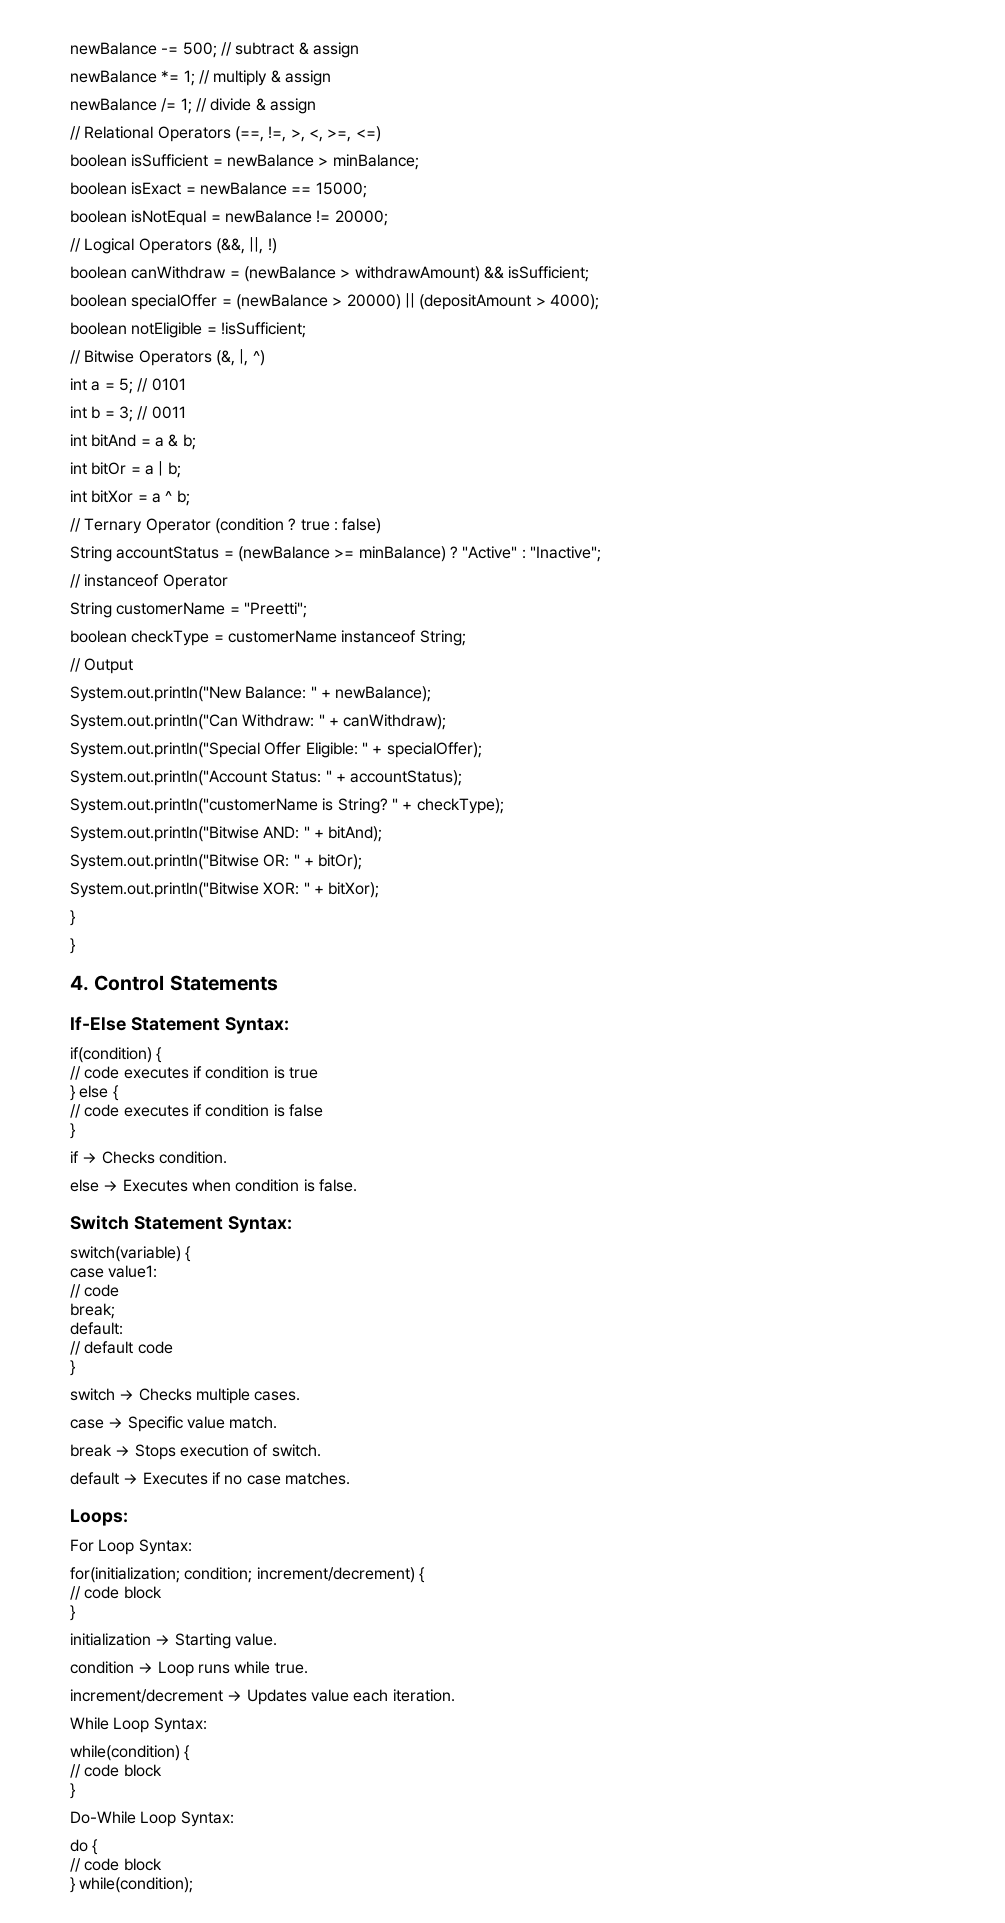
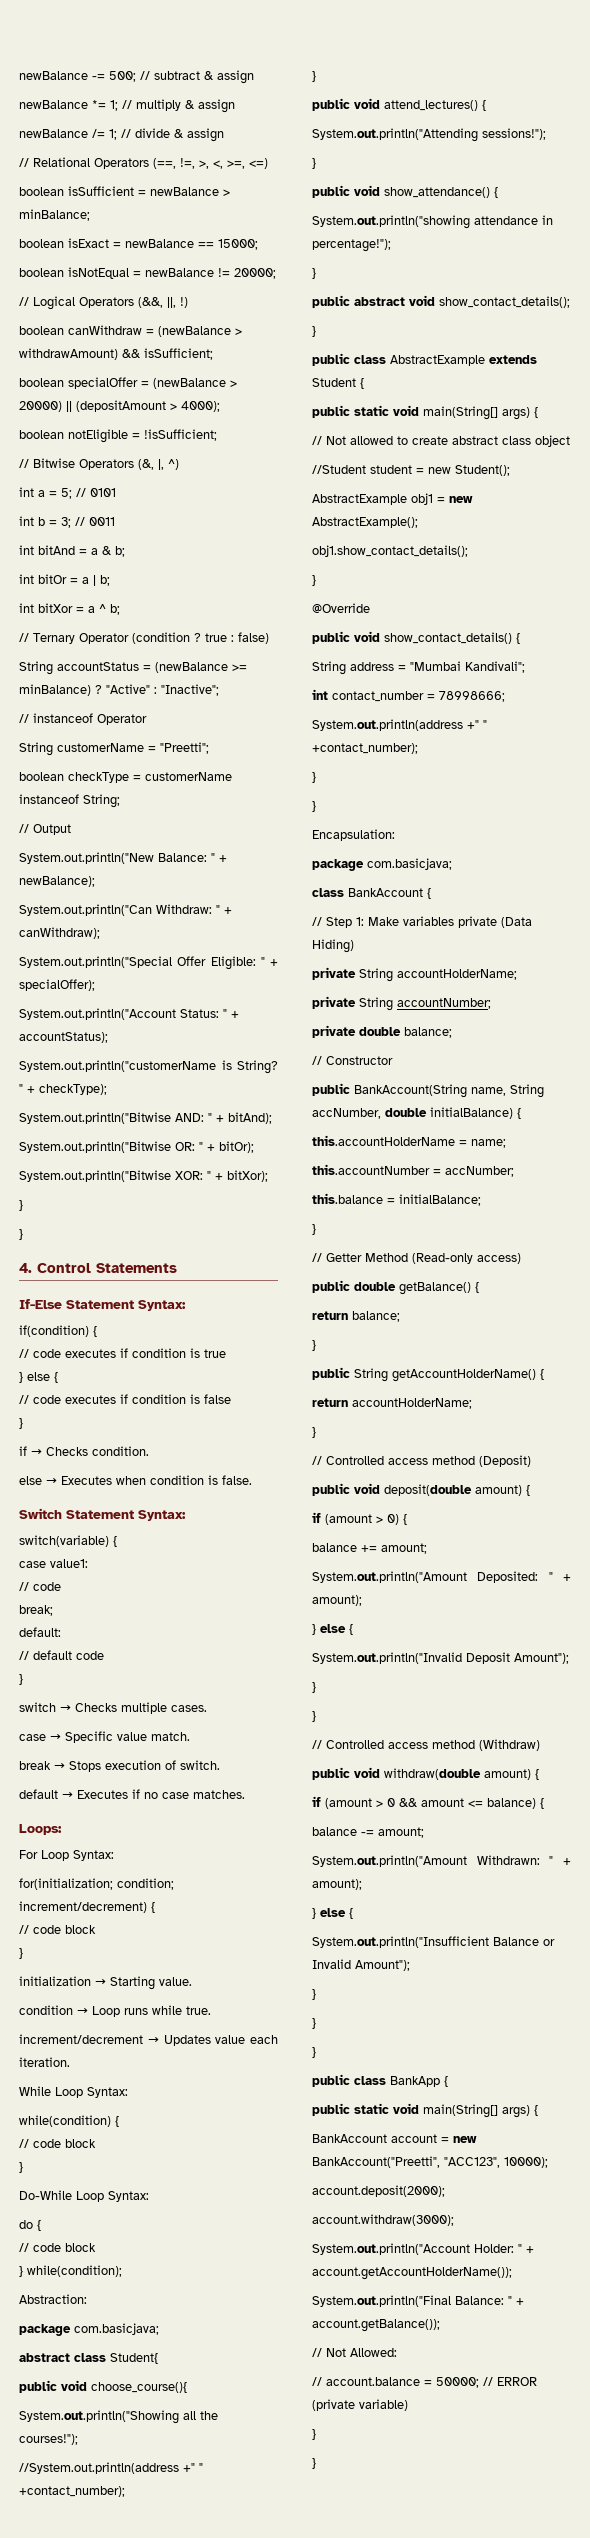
+ Abstraction:
+ package com.basicjava;
+ abstract class Student{
+ public void choose_course(){
+ System.out.println("Showing all the courses!");
+ //System.out.println(address +" " +contact_number);
+ }
+ public void attend_lectures() {
+ System.out.println("Attending sessions!");
+ }
+ public void show_attendance() {
+ System.out.println("showing attendance in percentage!");
+ }
+ public abstract void show_contact_details();
+ }
+ public class AbstractExample extends Student {
+ public static void main(String[] args) {
+ // Not allowed to create abstract class object
+ //Student student = new Student();
+ AbstractExample obj1 = new AbstractExample();
+ obj1.show_contact_details();
+ }
+ @Override
+ public void show_contact_details() {
+ String address = "Mumbai Kandivali";
+ int contact_number = 78998666;
+ System.out.println(address +" " +contact_number);
+ }
+ }
+ Encapsulation:
+ package com.basicjava;
+ class BankAccount {
+ // Step 1: Make variables private (Data Hiding)
+ private String accountHolderName;
+ private String accountNumber;
+ private double balance;
+ // Constructor
+ public BankAccount(String name, String accNumber, double initialBalance) {
+ this.accountHolderName = name;
+ this.accountNumber = accNumber;
+ this.balance = initialBalance;
+ }
+ // Getter Method (Read-only access)
+ public double getBalance() {
+ return balance;
+ }
+ public String getAccountHolderName() {
+ return accountHolderName;
+ }
+ // Controlled access method (Deposit)
+ public void deposit(double amount) {
+ if (amount > 0) {
+ balance += amount;
+ System.out.println("Amount Deposited: " + amount);
+ } else {
+ System.out.println("Invalid Deposit Amount");
+ }
+ }
+ // Controlled access method (Withdraw)
+ public void withdraw(double amount) {
+ if (amount > 0 && amount <= balance) {
+ balance -= amount;
+ System.out.println("Amount Withdrawn: " + amount);
+ } else {
+ System.out.println("Insufficient Balance or Invalid Amount");
+ }
+ }
+ }
+ public class BankApp {
+ public static void main(String[] args) {
+ BankAccount account = new BankAccount("Preetti", "ACC123", 10000);
+ account.deposit(2000);
+ account.withdraw(3000);
+ System.out.println("Account Holder: " + account.getAccountHolderName());
+ System.out.println("Final Balance: " + account.getBalance());
+ // Not Allowed:
+ // account.balance = 50000; // ERROR (private variable)
+ }
+ }

